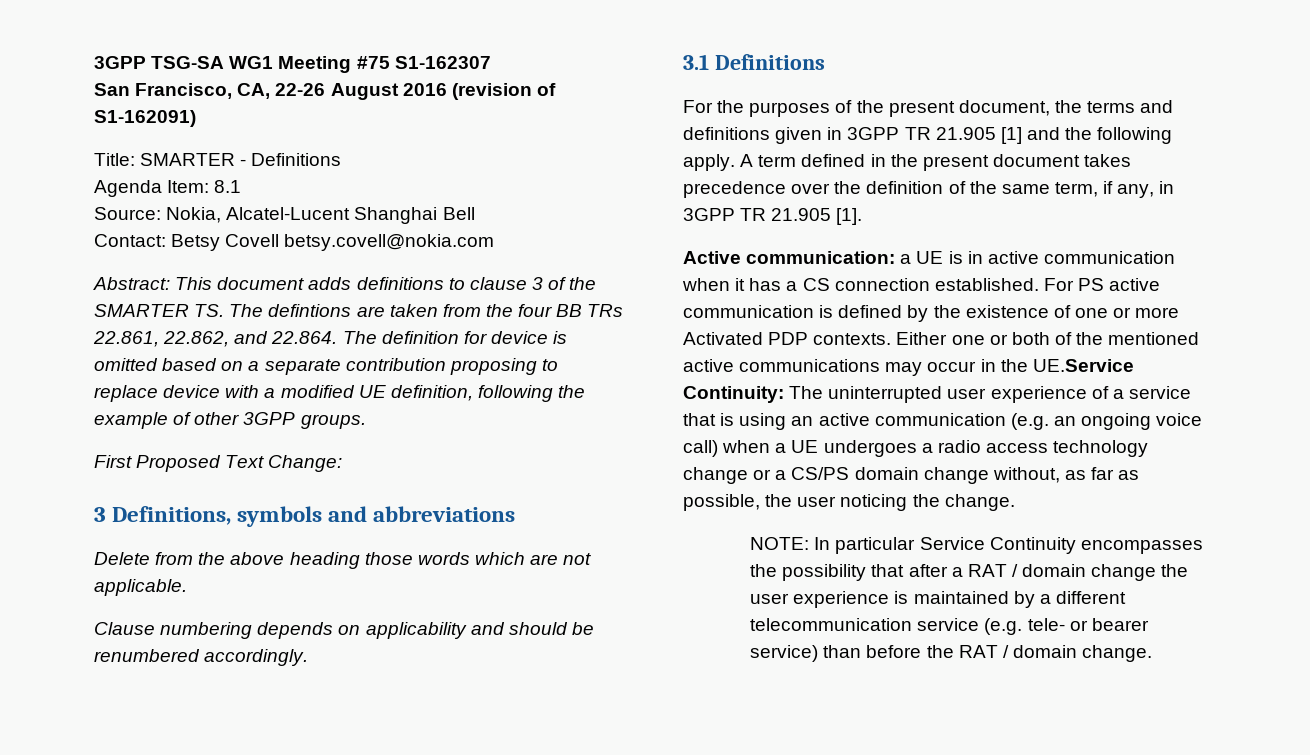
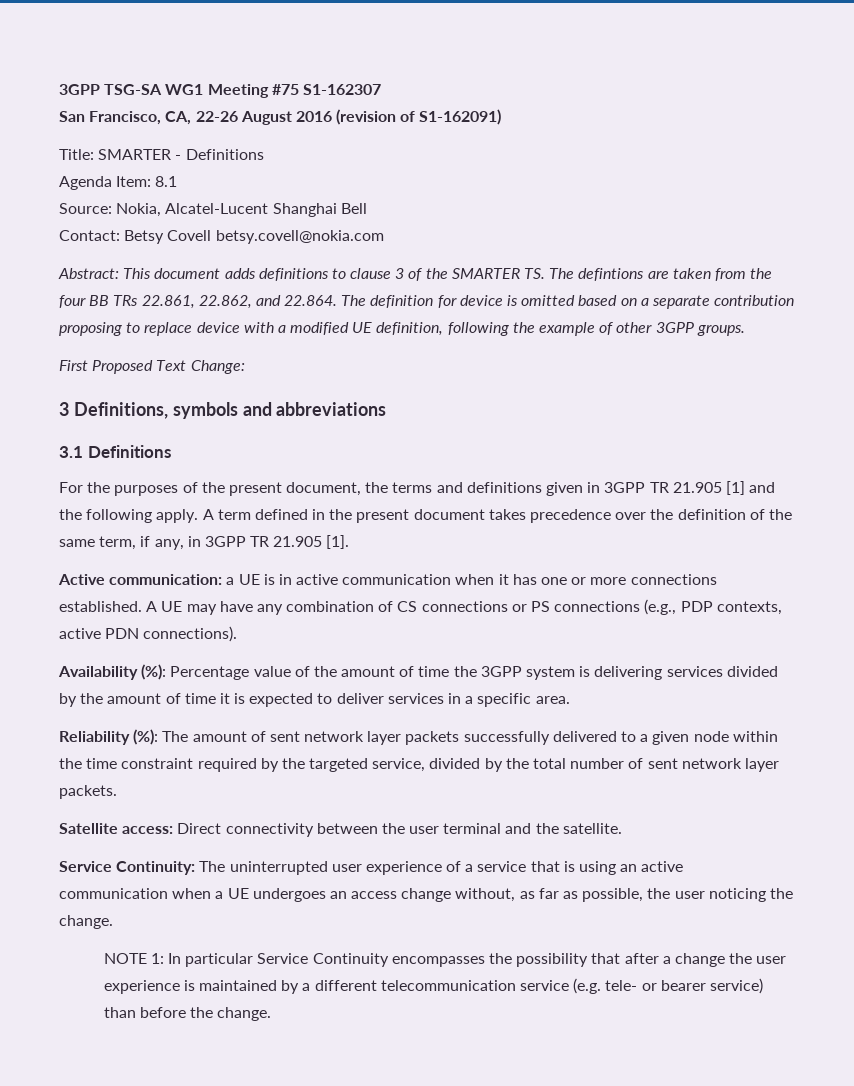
- Delete from the above heading those words which are not applicable.
- Clause numbering depends on applicability and should be renumbered accordingly.
- Active communication: a UE is in active communication when it has a CS connection established. For PS active communication is defined by the existence of one or more Activated PDP contexts. Either one or both of the mentioned active communications may occur in the UE.Service Continuity: The uninterrupted user experience of a service that is using an active communication (e.g. an ongoing voice call) when a UE undergoes a radio access technology change or a CS/PS domain change without, as far as possible, the user noticing the change.
+ Active communication: a UE is in active communication when it has one or more connections established. A UE may have any combination of CS connections or PS connections (e.g., PDP contexts, active PDN connections).
+ Availability (%): Percentage value of the amount of time the 3GPP system is delivering services divided by the amount of time it is expected to deliver services in a specific area.
+ Reliability (%): The amount of sent network layer packets successfully delivered to a given node within the time constraint required by the targeted service, divided by the total number of sent network layer packets.
+ Satellite access: Direct connectivity between the user terminal and the satellite.
+ Service Continuity: The uninterrupted user experience of a service that is using an active communication when a UE undergoes an access change without, as far as possible, the user noticing the change.
- NOTE: In particular Service Continuity encompasses the possibility that after a RAT / domain change the user experience is maintained by a different telecommunication service (e.g. tele- or bearer service) than before the RAT / domain change.
+ NOTE 1: In particular Service Continuity encompasses the possibility that after a change the user experience is maintained by a different telecommunication service (e.g. tele- or bearer service) than before the change.

